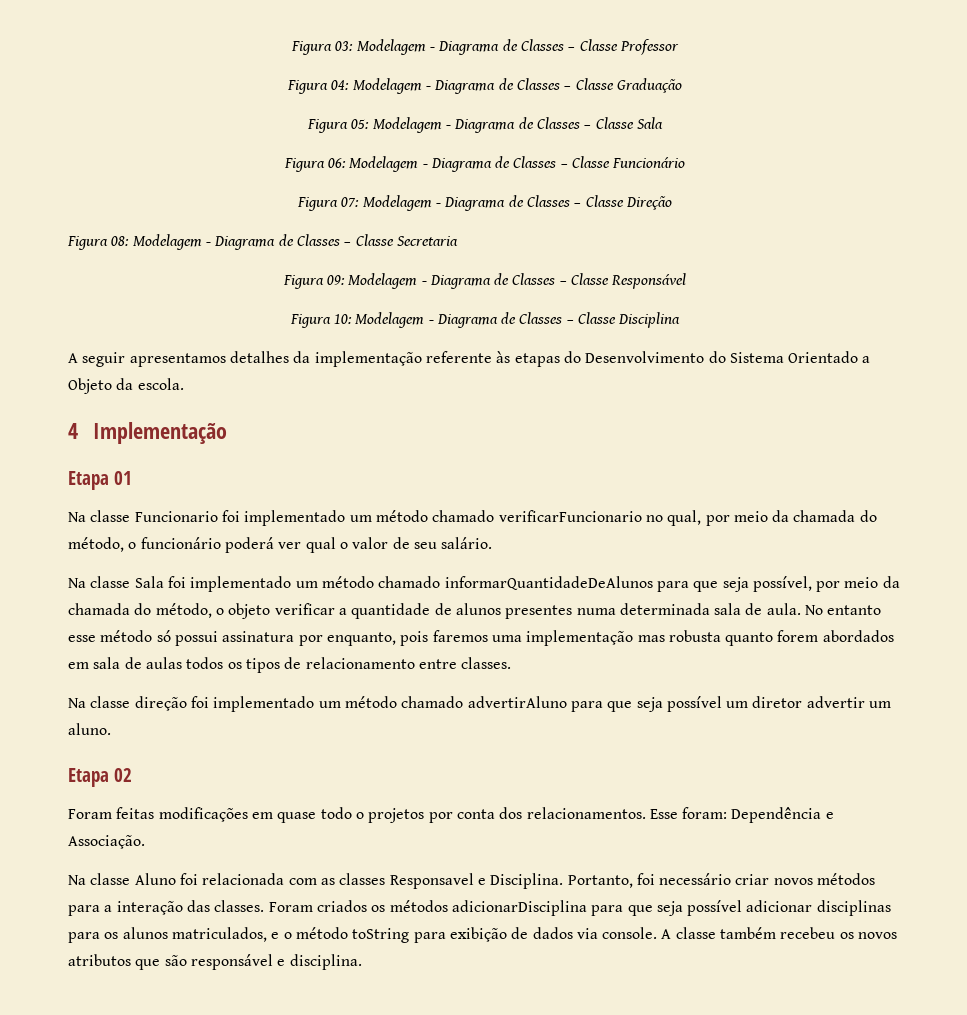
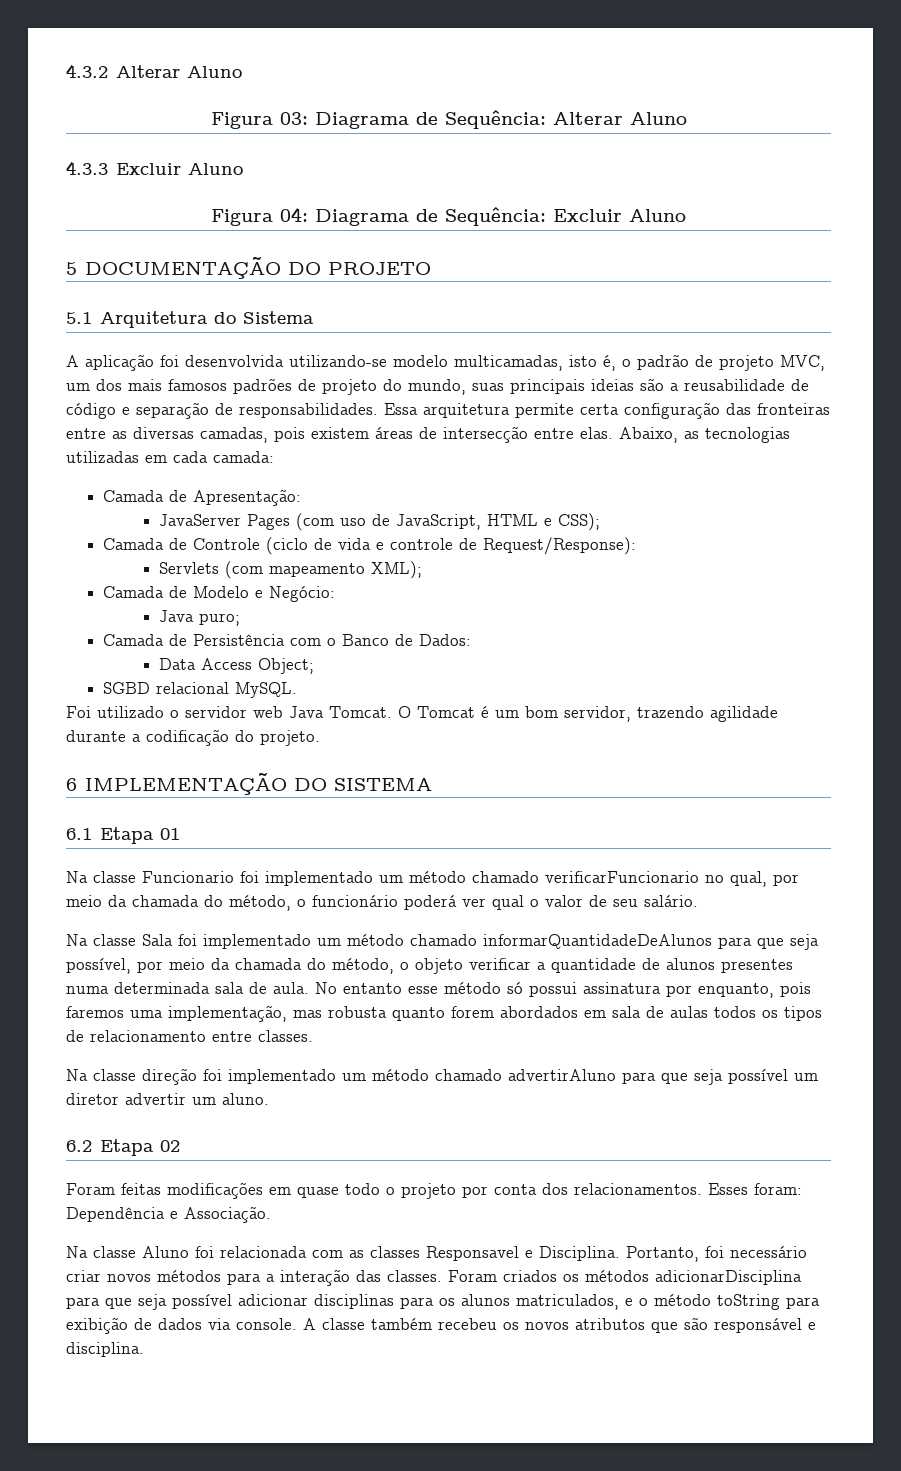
- Figura 03: Modelagem - Diagrama de Classes – Classe Professor
- Figura 04: Modelagem - Diagrama de Classes – Classe Graduação
- Figura 05: Modelagem - Diagrama de Classes – Classe Sala
- Figura 06: Modelagem - Diagrama de Classes – Classe Funcionário
- Figura 07: Modelagem - Diagrama de Classes – Classe Direção
- Figura 08: Modelagem - Diagrama de Classes – Classe Secretaria
- Figura 09: Modelagem - Diagrama de Classes – Classe Responsável
- Figura 10: Modelagem - Diagrama de Classes – Classe Disciplina
- A seguir apresentamos detalhes da implementação referente às etapas do Desenvolvimento do Sistema Orientado a Objeto da escola.
- 4 Implementação
- Etapa 01
+ 4.3.2 Alterar Aluno
+ Figura 03: Diagrama de Sequência: Alterar Aluno
+ 4.3.3 Excluir Aluno
+ Figura 04: Diagrama de Sequência: Excluir Aluno
+ 5 DOCUMENTAÇÃO DO PROJETO
+ 5.1 Arquitetura do Sistema
+ A aplicação foi desenvolvida utilizando-se modelo multicamadas, isto é, o padrão de projeto MVC, um dos mais famosos padrões de projeto do mundo, suas principais ideias são a reusabilidade de código e separação de responsabilidades. Essa arquitetura permite certa configuração das fronteiras entre as diversas camadas, pois existem áreas de intersecção entre elas. Abaixo, as tecnologias utilizadas em cada camada:
+ Camada de Apresentação:
+ JavaServer Pages (com uso de JavaScript, HTML e CSS);
+ Camada de Controle (ciclo de vida e controle de Request/Response):
+ Servlets (com mapeamento XML);
+ Camada de Modelo e Negócio:
+ Java puro;
+ Camada de Persistência com o Banco de Dados:
+ Data Access Object;
+ SGBD relacional MySQL.
+ Foi utilizado o servidor web Java Tomcat. O Tomcat é um bom servidor, trazendo agilidade durante a codificação do projeto.
+ 6 IMPLEMENTAÇÃO DO SISTEMA
+ 6.1 Etapa 01
- No entanto esse método só possui assinatura por enquanto, pois faremos uma implementação mas robusta quanto forem abordados em sala de aulas todos os tipos de relacionamento entre classes.
+ No entanto esse método só possui assinatura por enquanto, pois faremos uma implementação, mas robusta quanto forem abordados em sala de aulas todos os tipos de relacionamento entre classes.
- Etapa 02
+ 6.2 Etapa 02
- Foram feitas modificações em quase todo o projetos por conta dos relacionamentos.
+ Foram feitas modificações em quase todo o projeto por conta dos relacionamentos.
- Esse foram: Dependência e Associação.
+ Esses foram: Dependência e Associação.

